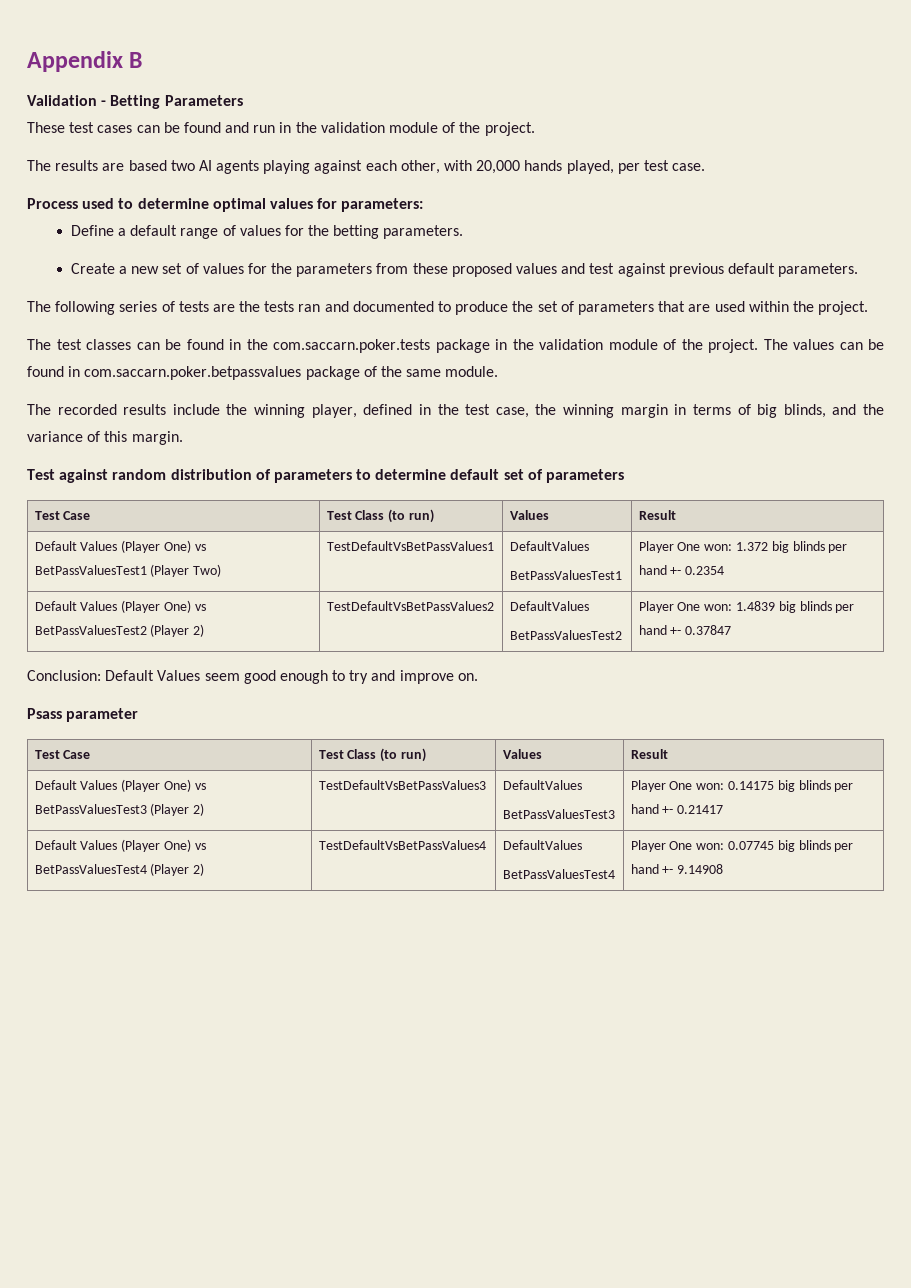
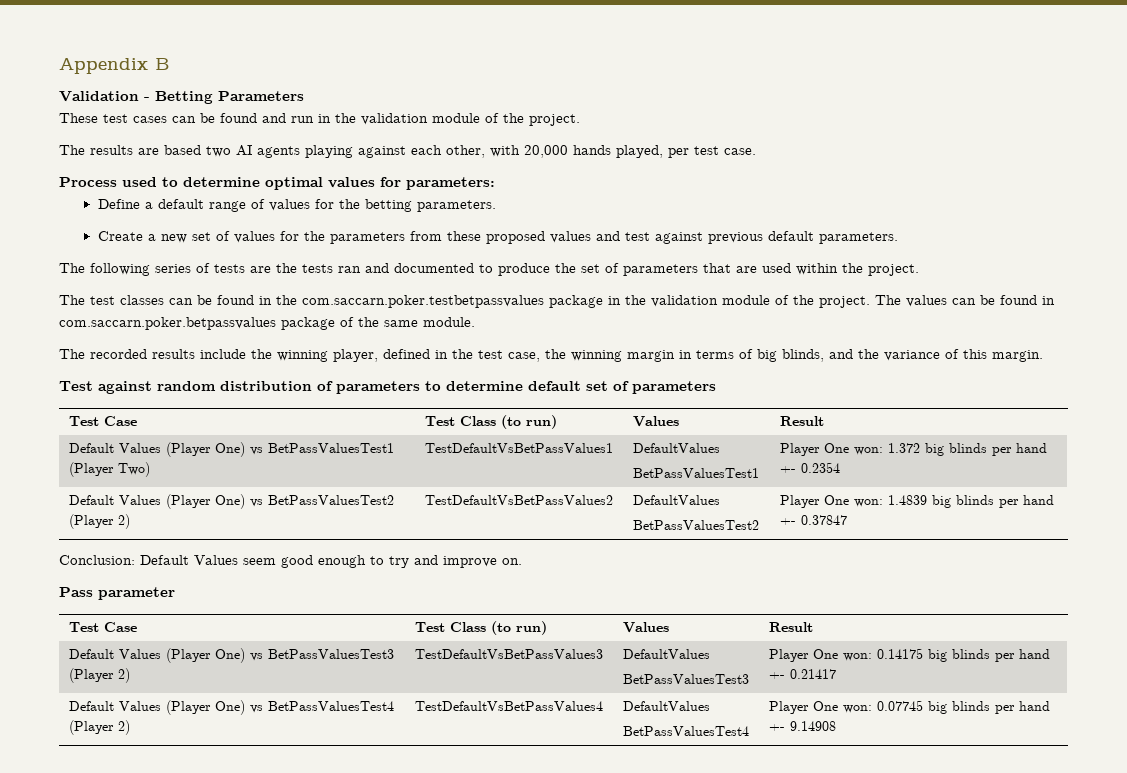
- The test classes can be found in the com.saccarn.poker.tests package in the validation module of the project.
+ The test classes can be found in the com.saccarn.poker.testbetpassvalues package in the validation module of the project.
- Psass parameter
+ Pass parameter

